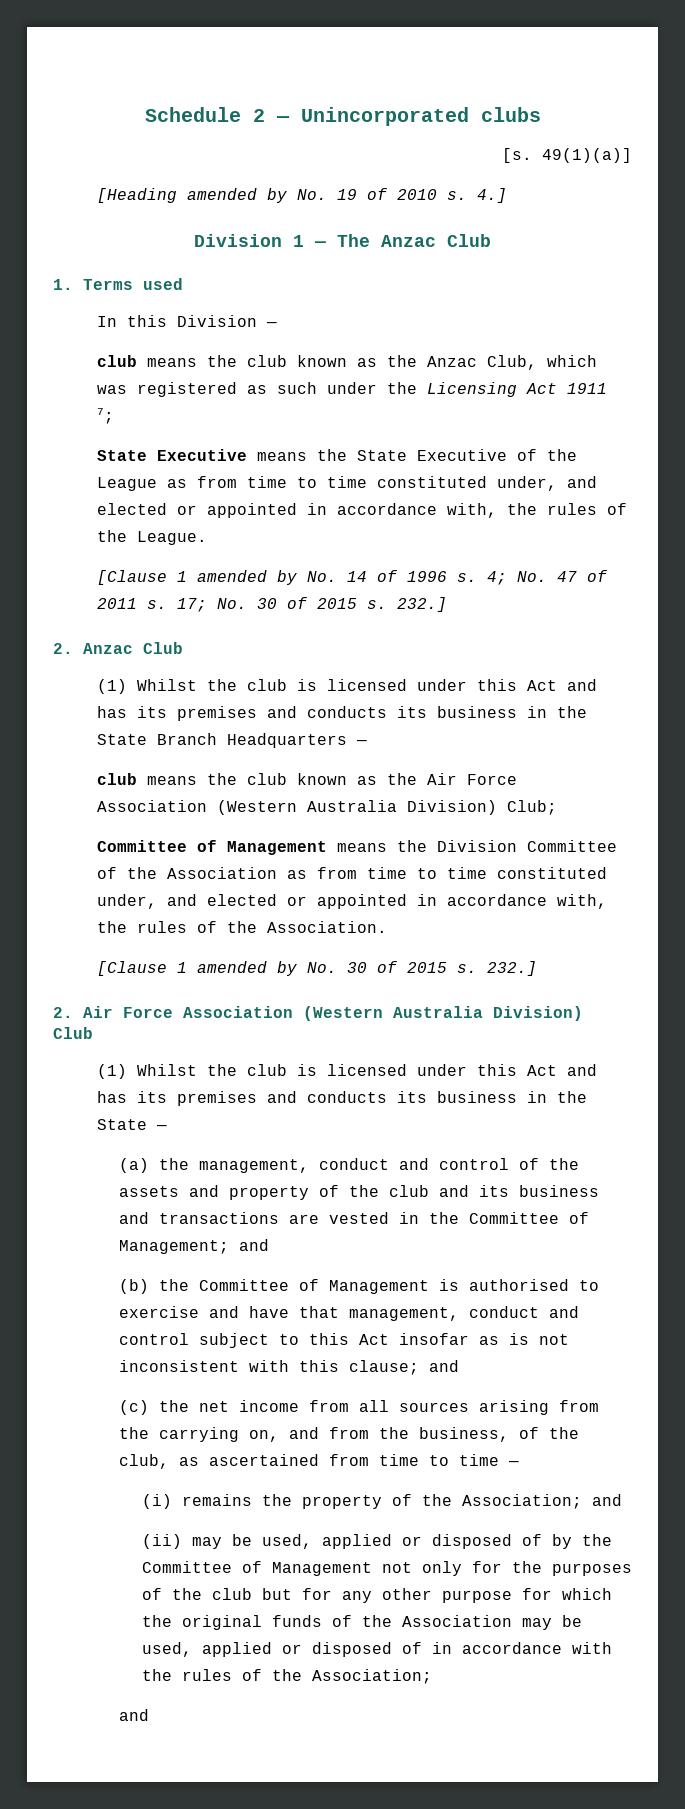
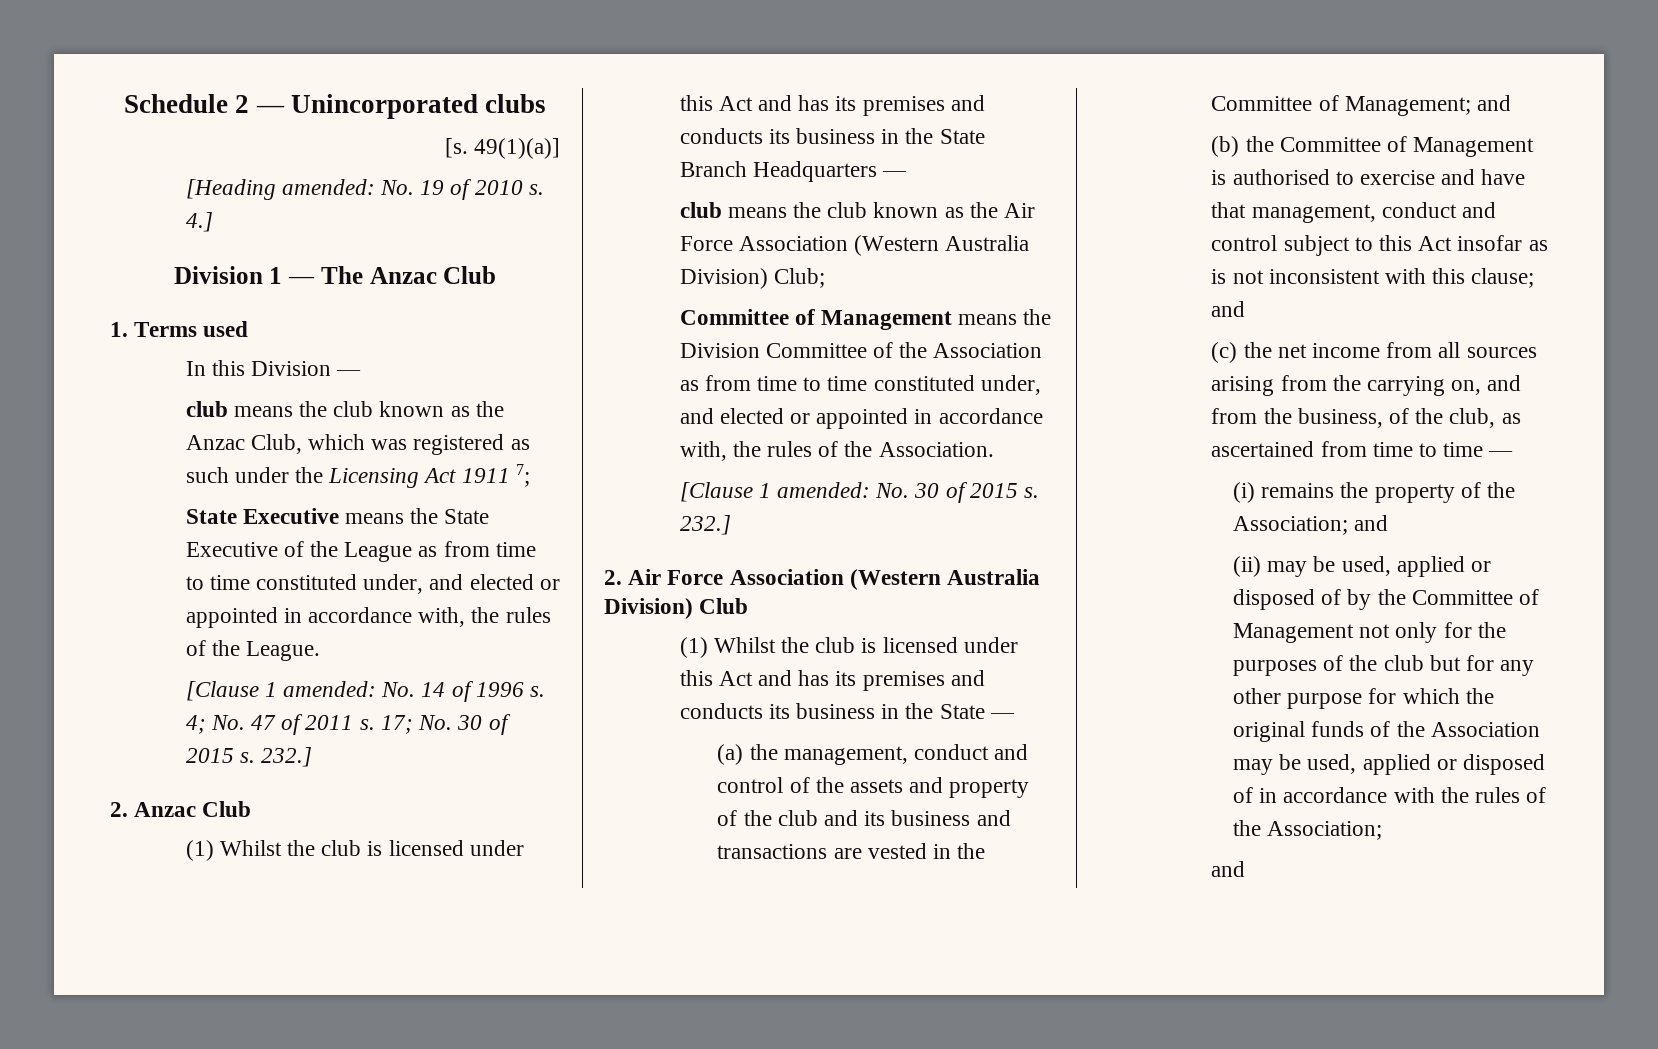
- [Heading amended by No. 19 of 2010 s.
+ [Heading amended: No. 19 of 2010 s.
- [Clause 1 amended by No. 14 of 1996 s.
+ [Clause 1 amended: No. 14 of 1996 s.
- [Clause 1 amended by No. 30 of 2015 s.
+ [Clause 1 amended: No. 30 of 2015 s.

